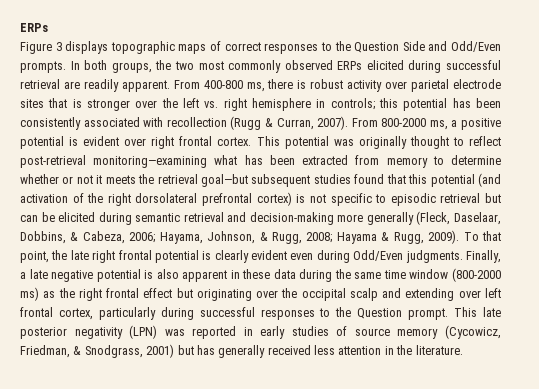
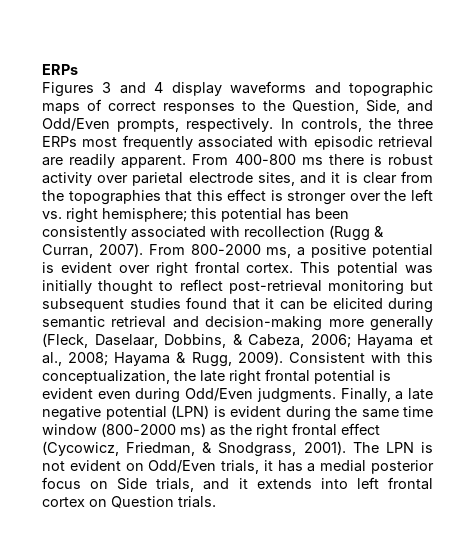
- Figure 3 displays topographic maps of correct responses to the Question Side and Odd/Even prompts. In both groups, the two most commonly observed ERPs elicited during successful retrieval are readily apparent.
+ Figures 3 and 4 display waveforms and topographic maps of correct responses to the Question, Side, and Odd/Even prompts, respectively. In controls, the three ERPs most frequently associated with episodic retrieval are readily apparent.
- From 400-800 ms, there is robust activity over parietal electrode sites that is stronger over the left vs. right hemisphere in controls; this potential has been consistently associated with recollection (Rugg & Curran, 2007).
+ From 400-800 ms there is robust activity over parietal electrode sites, and it is clear from the topographies that this effect is stronger over the left vs. right hemisphere; this potential has been consistently associated with recollection (Rugg & Curran, 2007).
- This potential was originally thought to reflect post-retrieval monitoring—examining what has been extracted from memory to determine whether or not it meets the retrieval goal—but subsequent studies found that this potential (and activation of the right dorsolateral prefrontal cortex) is not specific to episodic retrieval but can be elicited during semantic retrieval and decision-making more generally (Fleck, Daselaar, Dobbins, & Cabeza, 2006; Hayama, Johnson, & Rugg, 2008; Hayama & Rugg, 2009).
+ This potential was initially thought to reflect post-retrieval monitoring but subsequent studies found that it can be elicited during semantic retrieval and decision-making more generally (Fleck, Daselaar, Dobbins, & Cabeza, 2006; Hayama et al., 2008; Hayama & Rugg, 2009).
- To that point, the late right frontal potential is clearly evident even during Odd/Even judgments.
+ Consistent with this conceptualization, the late right frontal potential is evident even during Odd/Even judgments.
- Finally, a late negative potential is also apparent in these data during the same time window (800-2000 ms) as the right frontal effect but originating over the occipital scalp and extending over left frontal cortex, particularly during successful responses to the Question prompt. This late posterior negativity (LPN) was reported in early studies of source memory (Cycowicz, Friedman, & Snodgrass, 2001) but has generally received less attention in the literature.
+ Finally, a late negative potential (LPN) is evident during the same time window (800-2000 ms) as the right frontal effect (Cycowicz, Friedman, & Snodgrass, 2001). The LPN is not evident on Odd/Even trials, it has a medial posterior focus on Side trials, and it extends into left frontal cortex on Question trials.

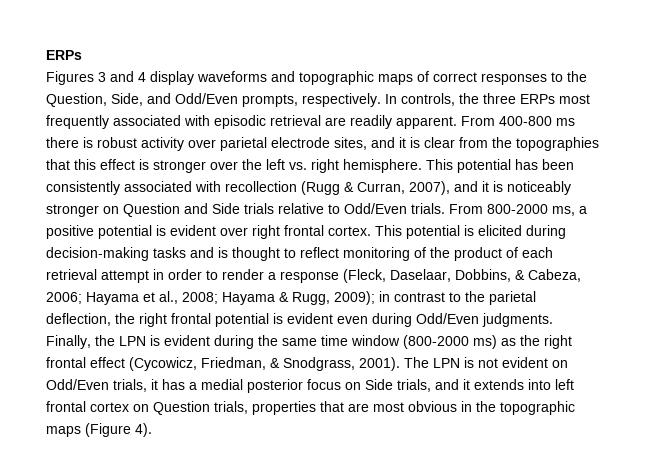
- From 400-800 ms there is robust activity over parietal electrode sites, and it is clear from the topographies that this effect is stronger over the left vs. right hemisphere; this potential has been consistently associated with recollection (Rugg & Curran, 2007).
+ From 400-800 ms there is robust activity over parietal electrode sites, and it is clear from the topographies that this effect is stronger over the left vs. right hemisphere. This potential has been consistently associated with recollection (Rugg & Curran, 2007), and it is noticeably stronger on Question and Side trials relative to Odd/Even trials.
- This potential was initially thought to reflect post-retrieval monitoring but subsequent studies found that it can be elicited during semantic retrieval and decision-making more generally (Fleck, Daselaar, Dobbins, & Cabeza, 2006; Hayama et al., 2008; Hayama & Rugg, 2009). Consistent with this conceptualization, the late right frontal potential is evident even during Odd/Even judgments.
+ This potential is elicited during decision-making tasks and is thought to reflect monitoring of the product of each retrieval attempt in order to render a response (Fleck, Daselaar, Dobbins, & Cabeza, 2006; Hayama et al., 2008; Hayama & Rugg, 2009); in contrast to the parietal deflection, the right frontal potential is evident even during Odd/Even judgments.
- Finally, a late negative potential (LPN) is evident during the same time window (800-2000 ms) as the right frontal effect (Cycowicz, Friedman, & Snodgrass, 2001).
+ Finally, the LPN is evident during the same time window (800-2000 ms) as the right frontal effect (Cycowicz, Friedman, & Snodgrass, 2001).
- The LPN is not evident on Odd/Even trials, it has a medial posterior focus on Side trials, and it extends into left frontal cortex on Question trials.
+ The LPN is not evident on Odd/Even trials, it has a medial posterior focus on Side trials, and it extends into left frontal cortex on Question trials, properties that are most obvious in the topographic maps (Figure 4).

